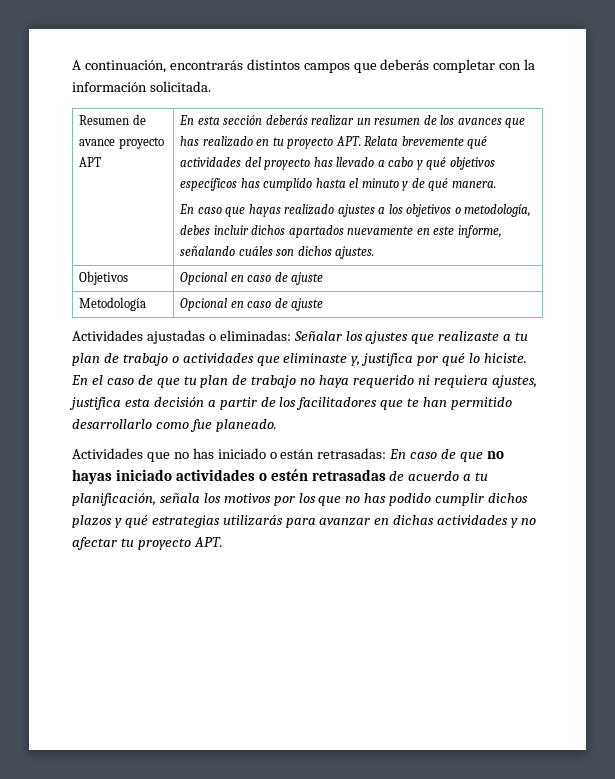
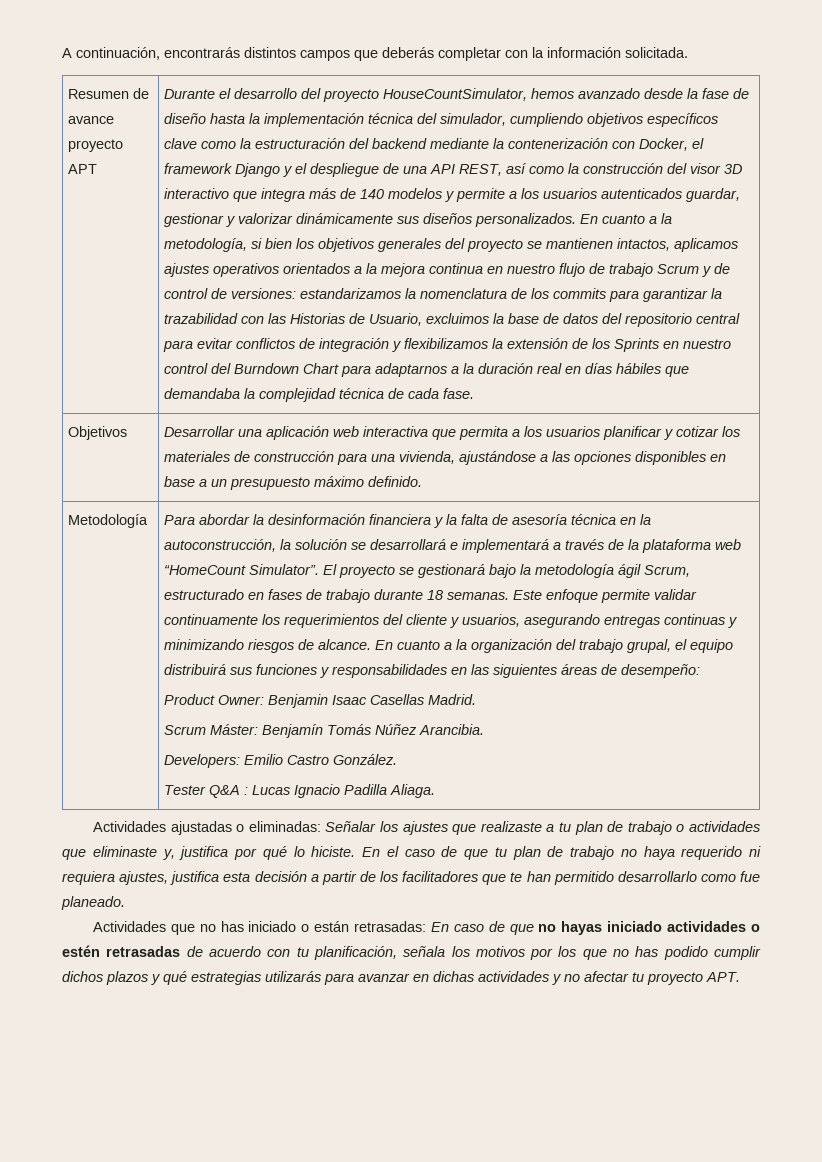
- En esta sección deberás realizar un resumen de los avances que has realizado en tu proyecto APT. Relata brevemente qué actividades del proyecto has llevado a cabo y qué objetivos específicos has cumplido hasta el minuto y de qué manera.
- En caso que hayas realizado ajustes a los objetivos o metodología, debes incluir dichos apartados nuevamente en este informe, señalando cuáles son dichos ajustes.
- Objetivos | Opcional en caso de ajuste
- Metodología | Opcional en caso de ajuste
+ Durante el desarrollo del proyecto HouseCountSimulator, hemos avanzado desde la fase de diseño hasta la implementación técnica del simulador, cumpliendo objetivos específicos clave como la estructuración del backend mediante la contenerización con Docker, el framework Django y el despliegue de una API REST, así como la construcción del visor 3D interactivo que integra más de 140 modelos y permite a los usuarios autenticados guardar, gestionar y valorizar dinámicamente sus diseños personalizados. En cuanto a la metodología, si bien los objetivos generales del proyecto se mantienen intactos, aplicamos ajustes operativos orientados a la mejora continua en nuestro flujo de trabajo Scrum y de control de versiones: estandarizamos la nomenclatura de los commits para garantizar la trazabilidad con las Historias de Usuario, excluimos la base de datos del repositorio central para evitar conflictos de integración y flexibilizamos la extensión de los Sprints en nuestro control del Burndown Chart para adaptarnos a la duración real en días hábiles que demandaba la complejidad técnica de cada fase.
+ Objetivos | Desarrollar una aplicación web interactiva que permita a los usuarios planificar y cotizar los materiales de construcción para una vivienda, ajustándose a las opciones disponibles en base a un presupuesto máximo definido.
+ Metodología | Para abordar la desinformación financiera y la falta de asesoría técnica en la autoconstrucción, la solución se desarrollará e implementará a través de la plataforma web “HomeCount Simulator”. El proyecto se gestionará bajo la metodología ágil Scrum, estructurado en fases de trabajo durante 18 semanas. Este enfoque permite validar continuamente los requerimientos del cliente y usuarios, asegurando entregas continuas y minimizando riesgos de alcance. En cuanto a la organización del trabajo grupal, el equipo distribuirá sus funciones y responsabilidades en las siguientes áreas de desempeño:
+ Product Owner: Benjamin Isaac Casellas Madrid.
+ Scrum Máster: Benjamín Tomás Núñez Arancibia.
+ Developers: Emilio Castro González.
+ Tester Q&A : Lucas Ignacio Padilla Aliaga.
- Actividades que no has iniciado o están retrasadas: En caso de que no hayas iniciado actividades o estén retrasadas de acuerdo a tu planificación, señala los motivos por los que no has podido cumplir dichos plazos y qué estrategias utilizarás para avanzar en dichas actividades y no afectar tu proyecto APT.
+ Actividades que no has iniciado o están retrasadas: En caso de que no hayas iniciado actividades o estén retrasadas de acuerdo con tu planificación, señala los motivos por los que no has podido cumplir dichos plazos y qué estrategias utilizarás para avanzar en dichas actividades y no afectar tu proyecto APT.

